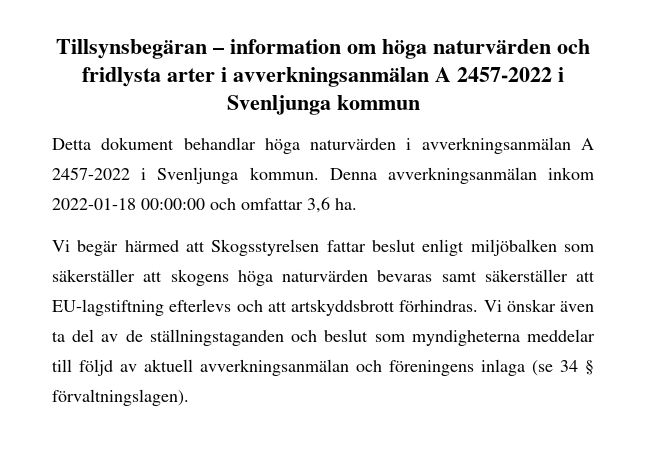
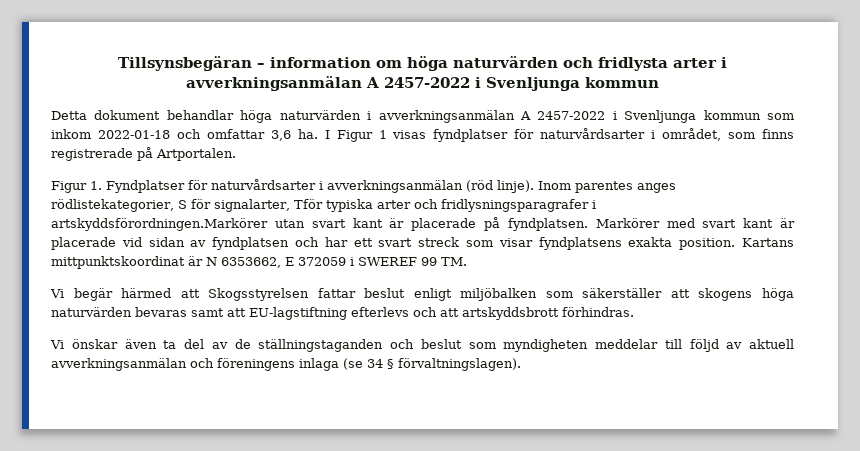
- Detta dokument behandlar höga naturvärden i avverkningsanmälan A 2457-2022 i Svenljunga kommun. Denna avverkningsanmälan inkom 2022-01-18 00:00:00 och omfattar 3,6 ha.
+ Detta dokument behandlar höga naturvärden i avverkningsanmälan A 2457-2022 i Svenljunga kommun som inkom 2022-01-18 och omfattar 3,6 ha. I Figur 1 visas fyndplatser för naturvårdsarter i området, som finns registrerade på Artportalen.
+ Figur 1. Fyndplatser för naturvårdsarter i avverkningsanmälan (röd linje). Inom parentes anges rödlistekategorier, S för signalarter, Tför typiska arter och fridlysningsparagrafer i artskyddsförordningen.Markörer utan svart kant är placerade på fyndplatsen. Markörer med svart kant är placerade vid sidan av fyndplatsen och har ett svart streck som visar fyndplatsens exakta position. Kartans mittpunktskoordinat är N 6353662, E 372059 i SWEREF 99 TM.
- Vi begär härmed att Skogsstyrelsen fattar beslut enligt miljöbalken som säkerställer att skogens höga naturvärden bevaras samt säkerställer att EU-lagstiftning efterlevs och att artskyddsbrott förhindras. Vi önskar även ta del av de ställningstaganden och beslut som myndigheterna meddelar till följd av aktuell avverkningsanmälan och föreningens inlaga (se 34 § förvaltningslagen).
+ Vi begär härmed att Skogsstyrelsen fattar beslut enligt miljöbalken som säkerställer att skogens höga naturvärden bevaras samt att EU-lagstiftning efterlevs och att artskyddsbrott förhindras.
+ Vi önskar även ta del av de ställningstaganden och beslut som myndigheten meddelar till följd av aktuell avverkningsanmälan och föreningens inlaga (se 34 § förvaltningslagen).

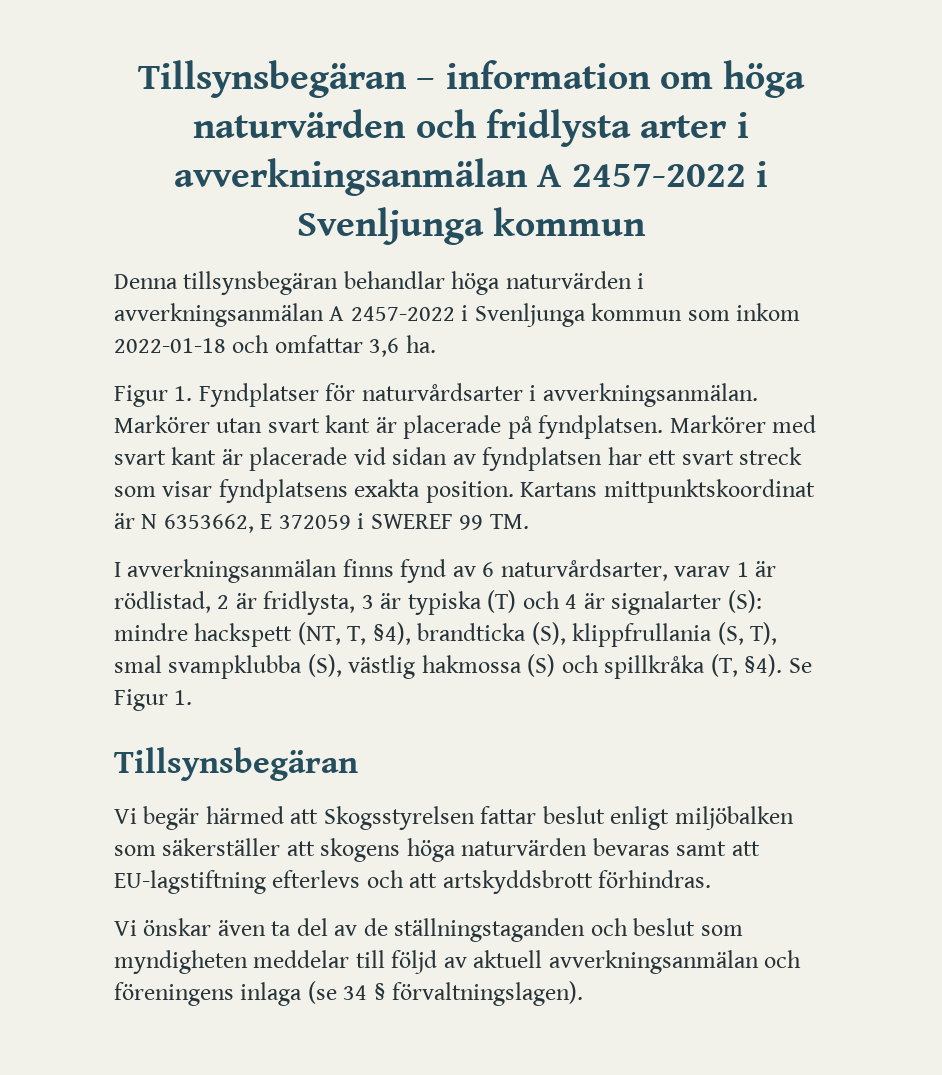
- Detta dokument behandlar höga naturvärden i avverkningsanmälan A 2457-2022 i Svenljunga kommun som inkom 2022-01-18 och omfattar 3,6 ha. I Figur 1 visas fyndplatser för naturvårdsarter i området, som finns registrerade på Artportalen.
+ Denna tillsynsbegäran behandlar höga naturvärden i avverkningsanmälan A 2457-2022 i Svenljunga kommun som inkom 2022-01-18 och omfattar 3,6 ha.
- Figur 1. Fyndplatser för naturvårdsarter i avverkningsanmälan (röd linje). Inom parentes anges rödlistekategorier, S för signalarter, Tför typiska arter och fridlysningsparagrafer i artskyddsförordningen.Markörer utan svart kant är placerade på fyndplatsen.
+ Figur 1. Fyndplatser för naturvårdsarter i avverkningsanmälan. Markörer utan svart kant är placerade på fyndplatsen.
- Markörer med svart kant är placerade vid sidan av fyndplatsen och har ett svart streck som visar fyndplatsens exakta position.
+ Markörer med svart kant är placerade vid sidan av fyndplatsen har ett svart streck som visar fyndplatsens exakta position.
+ I avverkningsanmälan finns fynd av 6 naturvårdsarter, varav 1 är rödlistad, 2 är fridlysta, 3 är typiska (T) och 4 är signalarter (S): mindre hackspett (NT, T, §4), brandticka (S), klippfrullania (S, T), smal svampklubba (S), västlig hakmossa (S) och spillkråka (T, §4). Se Figur 1.
+ Tillsynsbegäran

